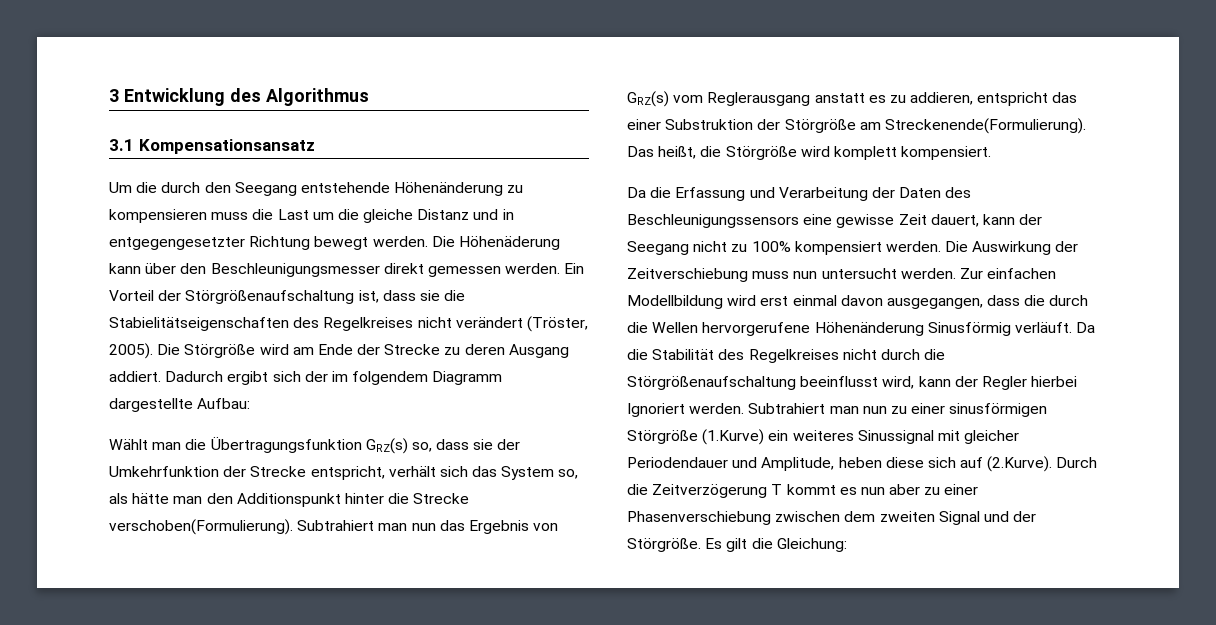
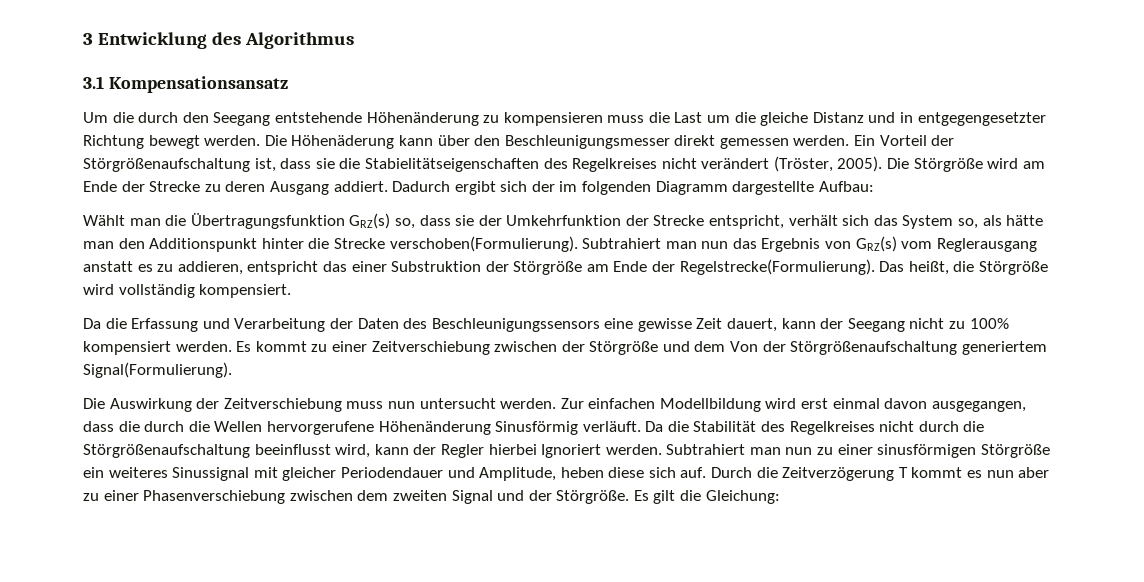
- Dadurch ergibt sich der im folgendem Diagramm dargestellte Aufbau:
+ Dadurch ergibt sich der im folgenden Diagramm dargestellte Aufbau:
- Subtrahiert man nun das Ergebnis von GRZ(s) vom Reglerausgang anstatt es zu addieren, entspricht das einer Substruktion der Störgröße am Streckenende(Formulierung).
+ Subtrahiert man nun das Ergebnis von GRZ(s) vom Reglerausgang anstatt es zu addieren, entspricht das einer Substruktion der Störgröße am Ende der Regelstrecke(Formulierung).
- Das heißt, die Störgröße wird komplett kompensiert.
+ Das heißt, die Störgröße wird vollständig kompensiert.
- Da die Erfassung und Verarbeitung der Daten des Beschleunigungssensors eine gewisse Zeit dauert, kann der Seegang nicht zu 100% kompensiert werden. Die Auswirkung der Zeitverschiebung muss nun untersucht werden.
+ Da die Erfassung und Verarbeitung der Daten des Beschleunigungssensors eine gewisse Zeit dauert, kann der Seegang nicht zu 100% kompensiert werden. Es kommt zu einer Zeitverschiebung zwischen der Störgröße und dem Von der Störgrößenaufschaltung generiertem Signal(Formulierung).
+ Die Auswirkung der Zeitverschiebung muss nun untersucht werden.
- Subtrahiert man nun zu einer sinusförmigen Störgröße (1.Kurve) ein weiteres Sinussignal mit gleicher Periodendauer und Amplitude, heben diese sich auf (2.Kurve). Durch die Zeitverzögerung T kommt es nun aber zu einer Phasenverschiebung zwischen dem zweiten Signal und der Störgröße.
+ Subtrahiert man nun zu einer sinusförmigen Störgröße ein weiteres Sinussignal mit gleicher Periodendauer und Amplitude, heben diese sich auf. Durch die Zeitverzögerung T kommt es nun aber zu einer Phasenverschiebung zwischen dem zweiten Signal und der Störgröße.

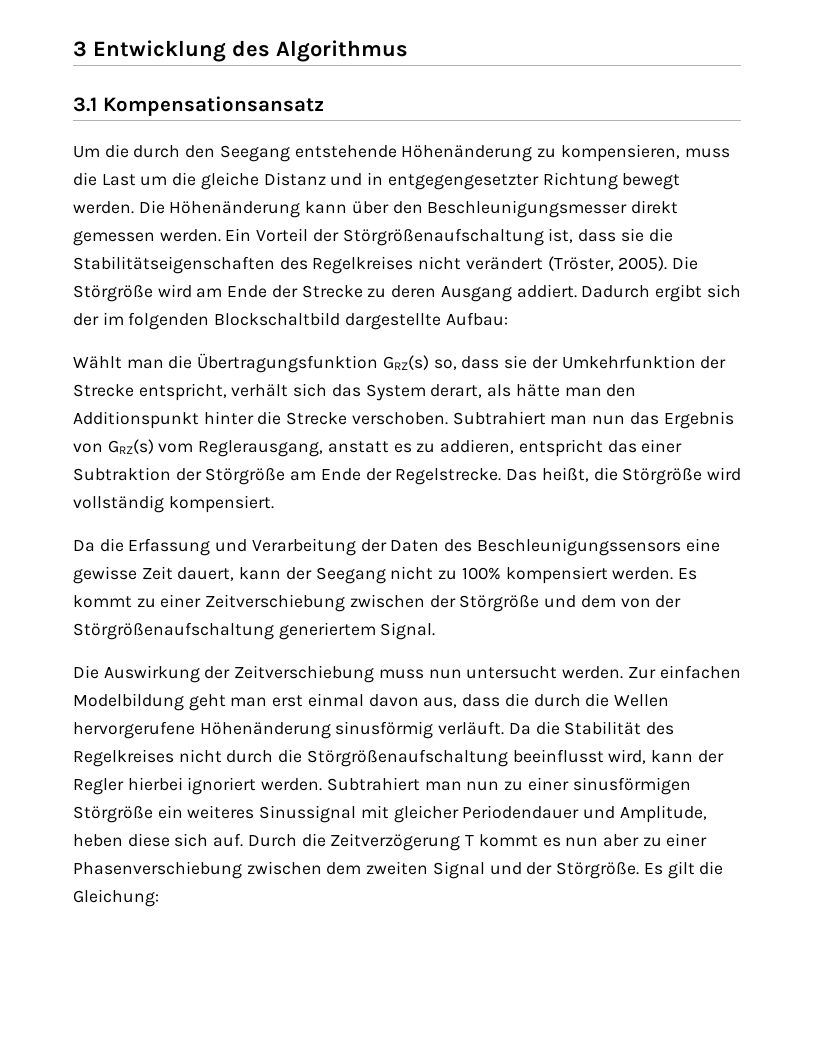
- Um die durch den Seegang entstehende Höhenänderung zu kompensieren muss die Last um die gleiche Distanz und in entgegengesetzter Richtung bewegt werden.
+ Um die durch den Seegang entstehende Höhenänderung zu kompensieren, muss die Last um die gleiche Distanz und in entgegengesetzter Richtung bewegt werden.
- Die Höhenäderung kann über den Beschleunigungsmesser direkt gemessen werden.
+ Die Höhenänderung kann über den Beschleunigungsmesser direkt gemessen werden.
- Ein Vorteil der Störgrößenaufschaltung ist, dass sie die Stabielitätseigenschaften des Regelkreises nicht verändert (Tröster, 2005).
+ Ein Vorteil der Störgrößenaufschaltung ist, dass sie die Stabilitätseigenschaften des Regelkreises nicht verändert (Tröster, 2005).
- Dadurch ergibt sich der im folgenden Diagramm dargestellte Aufbau:
+ Dadurch ergibt sich der im folgenden Blockschaltbild dargestellte Aufbau:
- Wählt man die Übertragungsfunktion GRZ(s) so, dass sie der Umkehrfunktion der Strecke entspricht, verhält sich das System so, als hätte man den Additionspunkt hinter die Strecke verschoben(Formulierung).
+ Wählt man die Übertragungsfunktion GRZ(s) so, dass sie der Umkehrfunktion der Strecke entspricht, verhält sich das System derart, als hätte man den Additionspunkt hinter die Strecke verschoben.
- Subtrahiert man nun das Ergebnis von GRZ(s) vom Reglerausgang anstatt es zu addieren, entspricht das einer Substruktion der Störgröße am Ende der Regelstrecke(Formulierung).
+ Subtrahiert man nun das Ergebnis von GRZ(s) vom Reglerausgang, anstatt es zu addieren, entspricht das einer Subtraktion der Störgröße am Ende der Regelstrecke.
- Es kommt zu einer Zeitverschiebung zwischen der Störgröße und dem Von der Störgrößenaufschaltung generiertem Signal(Formulierung).
+ Es kommt zu einer Zeitverschiebung zwischen der Störgröße und dem von der Störgrößenaufschaltung generiertem Signal.
- Zur einfachen Modellbildung wird erst einmal davon ausgegangen, dass die durch die Wellen hervorgerufene Höhenänderung Sinusförmig verläuft.
+ Zur einfachen Modelbildung geht man erst einmal davon aus, dass die durch die Wellen hervorgerufene Höhenänderung sinusförmig verläuft.
- Da die Stabilität des Regelkreises nicht durch die Störgrößenaufschaltung beeinflusst wird, kann der Regler hierbei Ignoriert werden.
+ Da die Stabilität des Regelkreises nicht durch die Störgrößenaufschaltung beeinflusst wird, kann der Regler hierbei ignoriert werden.

